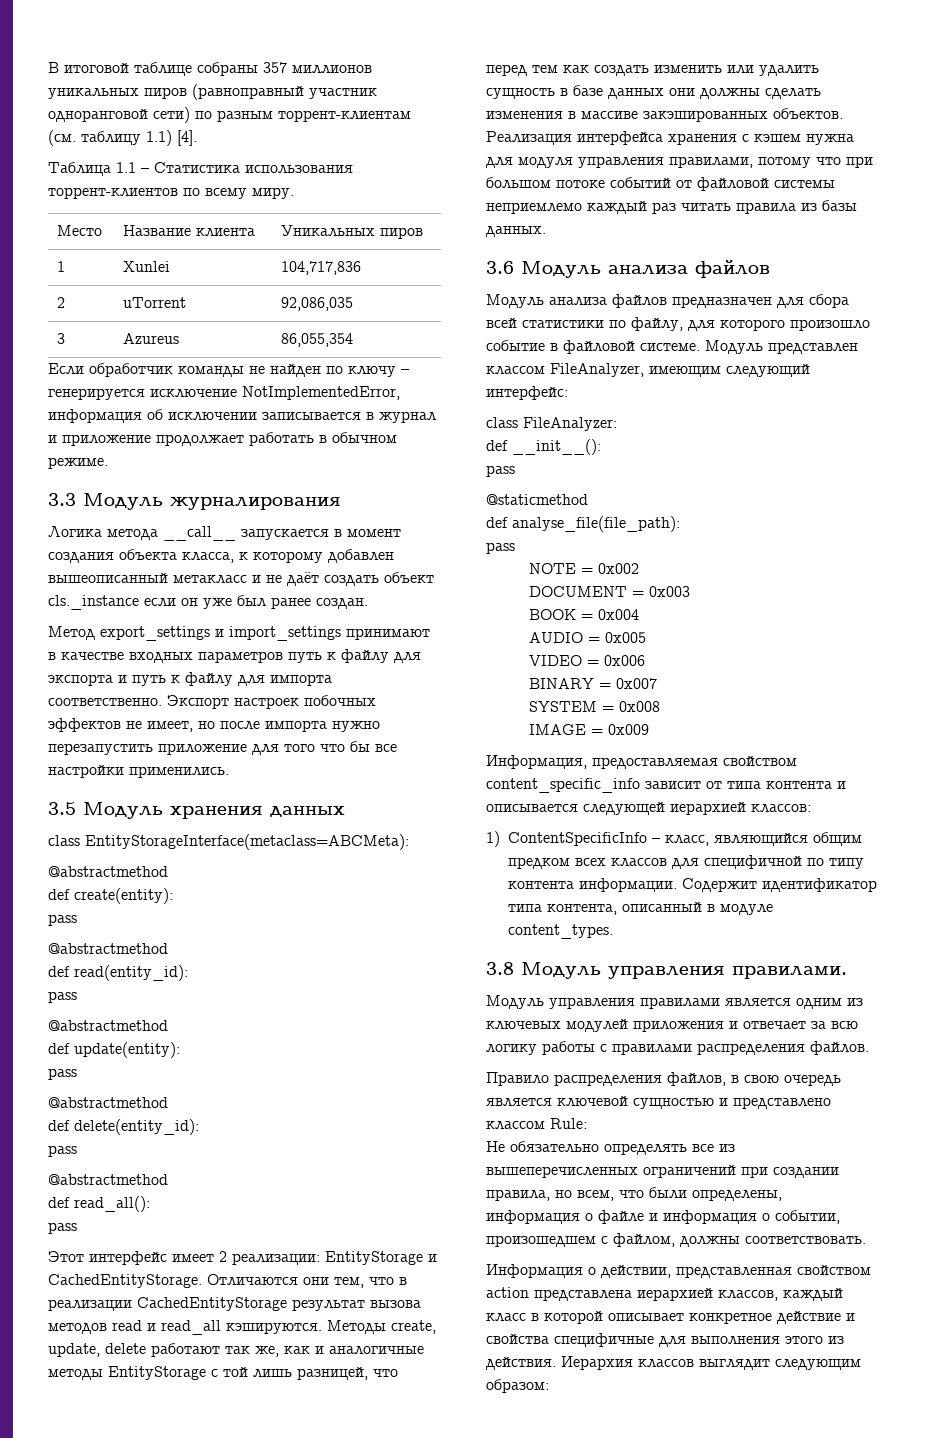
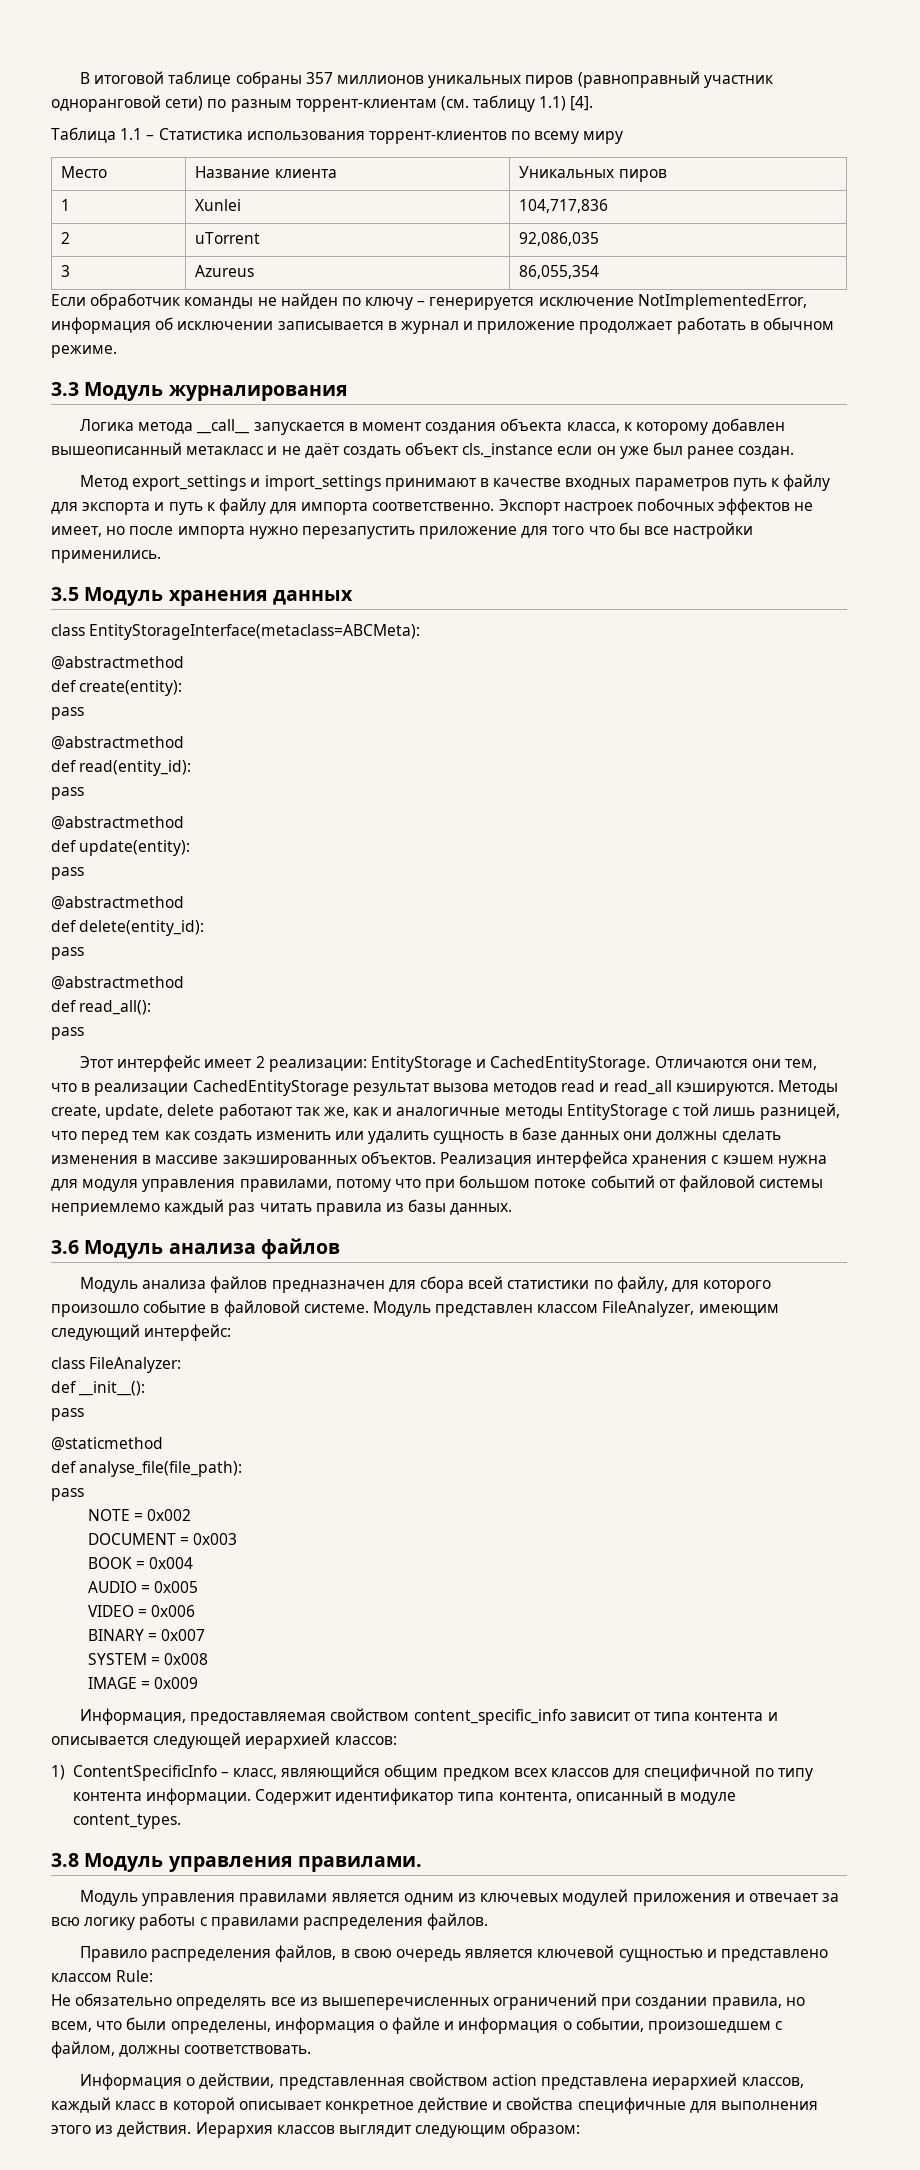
- Таблица 1.1 – Статистика использования торрент-клиентов по всему миру.
+ Таблица 1.1 – Статистика использования торрент-клиентов по всему миру

